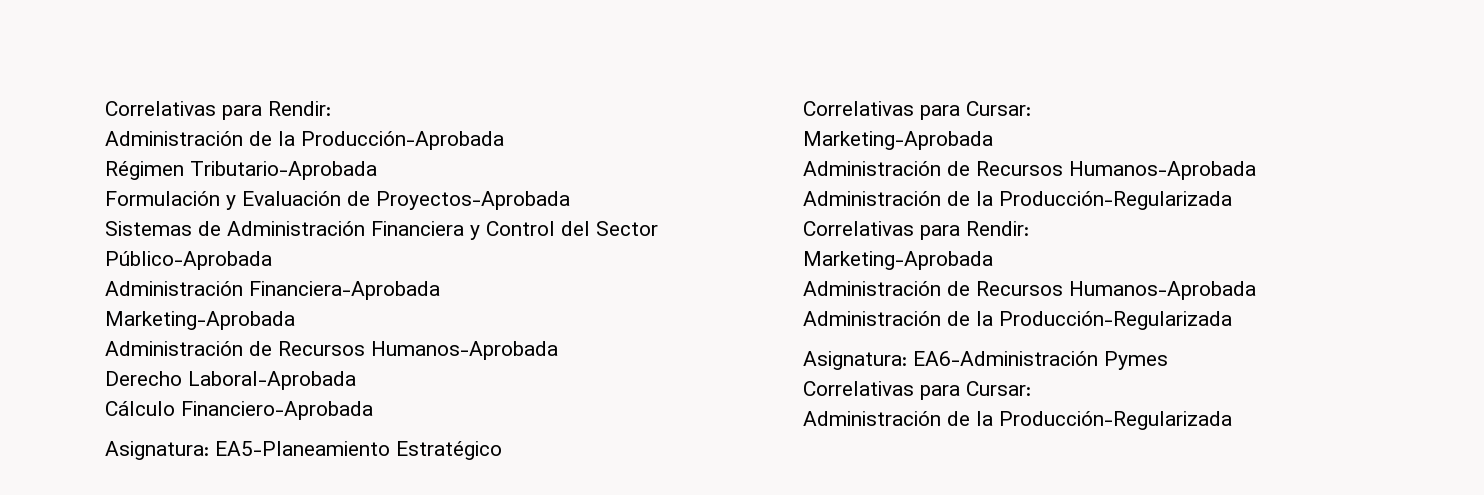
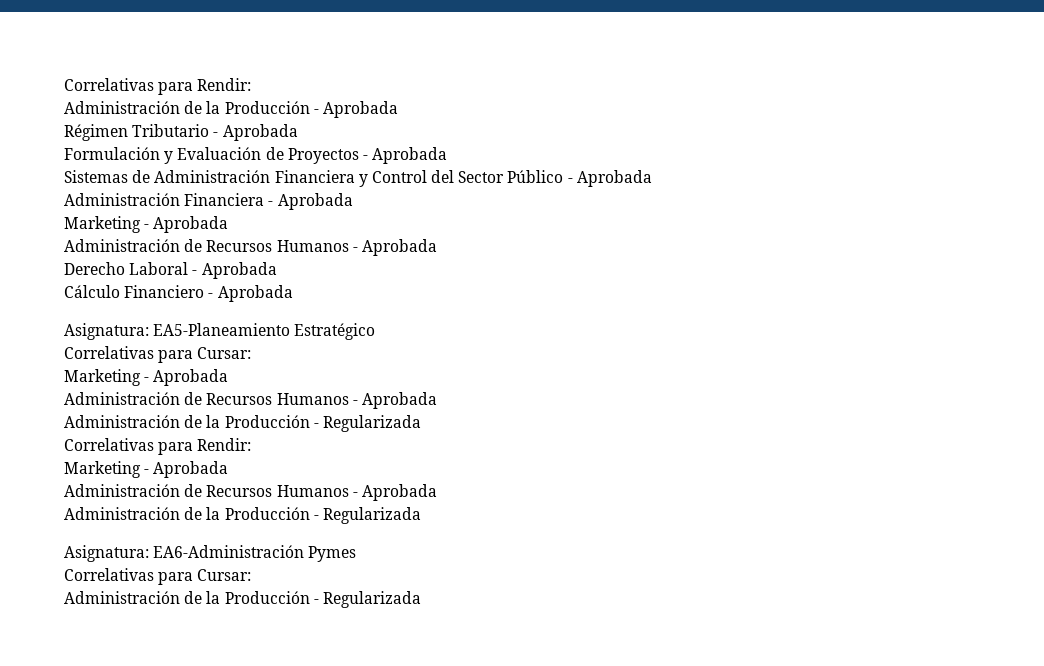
- Administración de la Producción-Aprobada
- Régimen Tributario-Aprobada
+ Administración de la Producción - Aprobada
+ Régimen Tributario - Aprobada
- Formulación y Evaluación de Proyectos-Aprobada
+ Formulación y Evaluación de Proyectos - Aprobada
- Sistemas de Administración Financiera y Control del Sector Público-Aprobada
- Administración Financiera-Aprobada
- Marketing-Aprobada
- Administración de Recursos Humanos-Aprobada
- Derecho Laboral-Aprobada
- Cálculo Financiero-Aprobada
+ Sistemas de Administración Financiera y Control del Sector Público - Aprobada
+ Administración Financiera - Aprobada
+ Marketing - Aprobada
+ Administración de Recursos Humanos - Aprobada
+ Derecho Laboral - Aprobada
+ Cálculo Financiero - Aprobada
  Asignatura: EA5-Planeamiento Estratégico
  Correlativas para Cursar:
- Marketing-Aprobada
- Administración de Recursos Humanos-Aprobada
- Administración de la Producción-Regularizada
+ Marketing - Aprobada
+ Administración de Recursos Humanos - Aprobada
+ Administración de la Producción - Regularizada
  Correlativas para Rendir:
- Marketing-Aprobada
- Administración de Recursos Humanos-Aprobada
- Administración de la Producción-Regularizada
+ Marketing - Aprobada
+ Administración de Recursos Humanos - Aprobada
+ Administración de la Producción - Regularizada
  Asignatura: EA6-Administración Pymes
  Correlativas para Cursar:
- Administración de la Producción-Regularizada
+ Administración de la Producción - Regularizada

